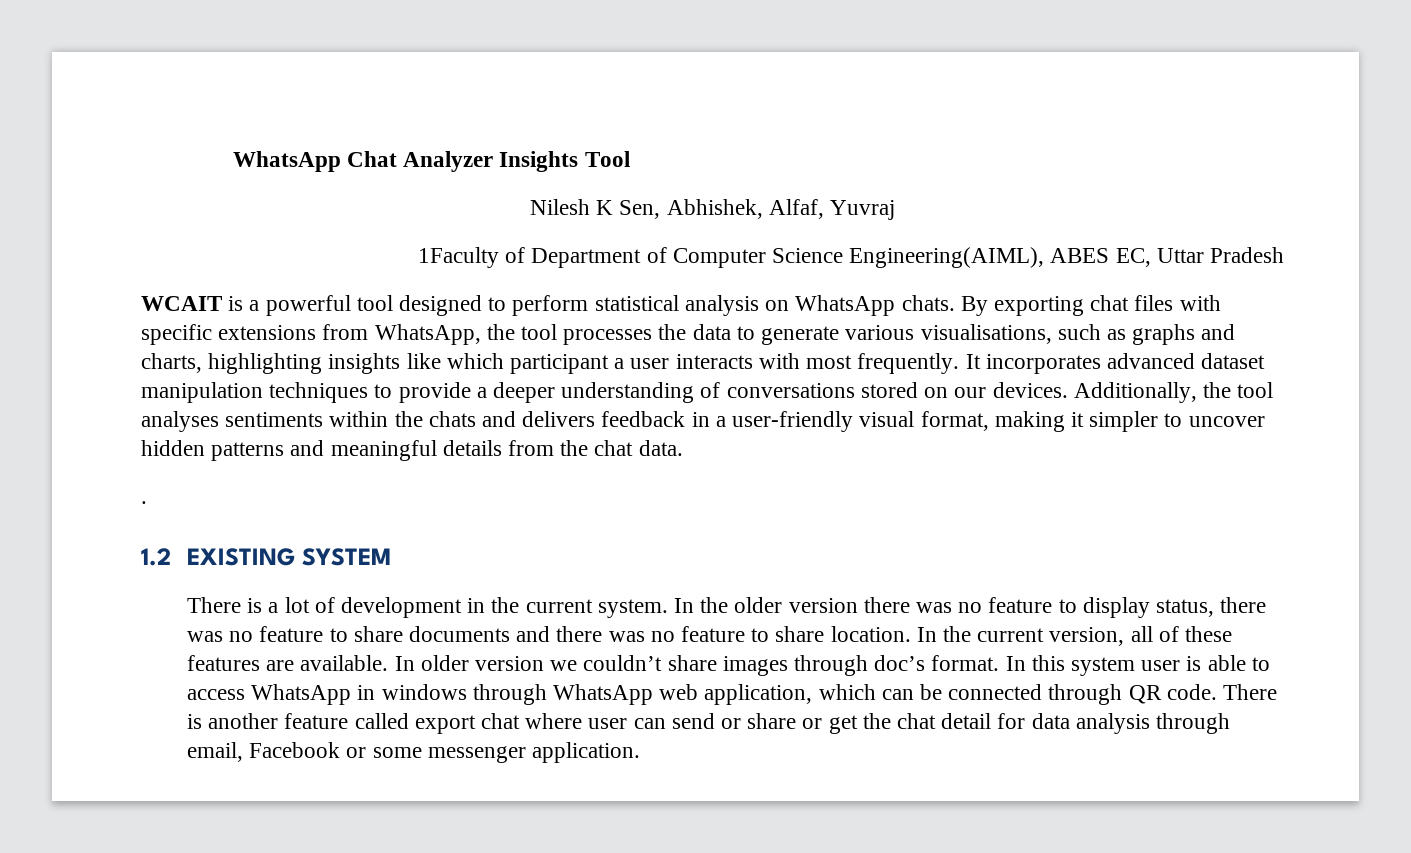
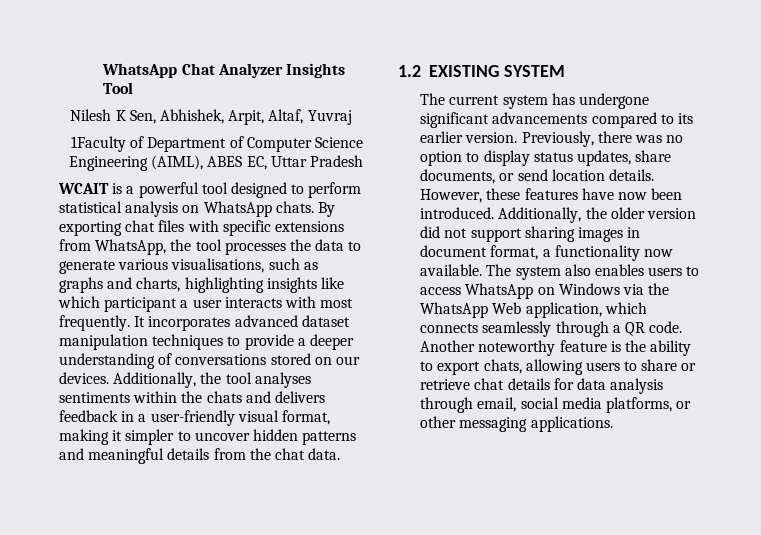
- Nilesh K Sen, Abhishek, Alfaf, Yuvraj
+ Nilesh K Sen, Abhishek, Arpit, Altaf, Yuvraj
- 1Faculty of Department of Computer Science Engineering(AIML), ABES EC, Uttar Pradesh
+ 1Faculty of Department of Computer Science Engineering (AIML), ABES EC, Uttar Pradesh
- .
- There is a lot of development in the current system. In the older version there was no feature to display status, there was no feature to share documents and there was no feature to share location. In the current version, all of these features are available. In older version we couldn’t share images through doc’s format. In this system user is able to access WhatsApp in windows through WhatsApp web application, which can be connected through QR code. There is another feature called export chat where user can send or share or get the chat detail for data analysis through email, Facebook or some messenger application.
+ The current system has undergone significant advancements compared to its earlier version. Previously, there was no option to display status updates, share documents, or send location details. However, these features have now been introduced. Additionally, the older version did not support sharing images in document format, a functionality now available. The system also enables users to access WhatsApp on Windows via the WhatsApp Web application, which connects seamlessly through a QR code. Another noteworthy feature is the ability to export chats, allowing users to share or retrieve chat details for data analysis through email, social media platforms, or other messaging applications.

